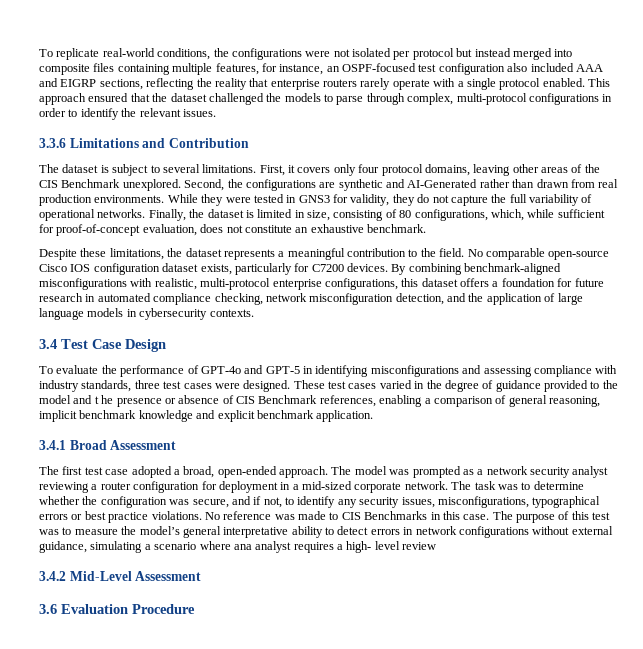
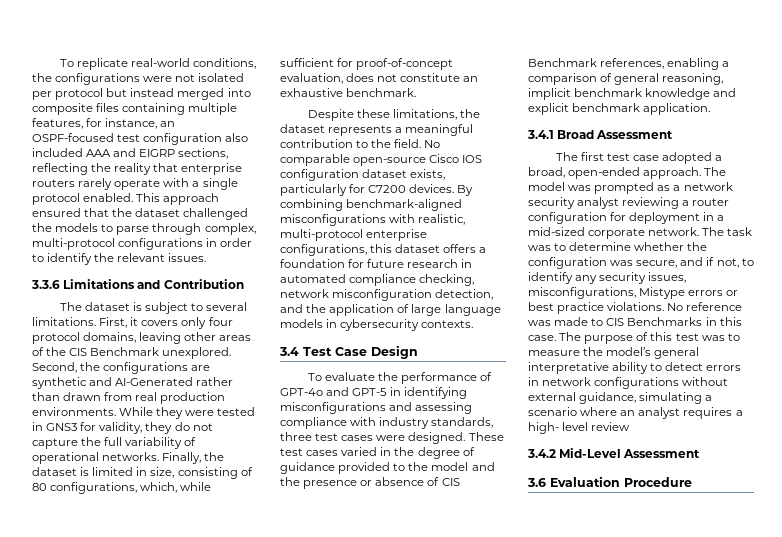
- These test cases varied in the degree of guidance provided to the model and t he presence or absence of CIS Benchmark references, enabling a comparison of general reasoning, implicit benchmark knowledge and explicit benchmark application.
+ These test cases varied in the degree of guidance provided to the model and the presence or absence of CIS Benchmark references, enabling a comparison of general reasoning, implicit benchmark knowledge and explicit benchmark application.
- The task was to determine whether the configuration was secure, and if not, to identify any security issues, misconfigurations, typographical errors or best practice violations.
+ The task was to determine whether the configuration was secure, and if not, to identify any security issues, misconfigurations, Mistype errors or best practice violations.
- The purpose of this test was to measure the model’s general interpretative ability to detect errors in network configurations without external guidance, simulating a scenario where ana analyst requires a high- level review
+ The purpose of this test was to measure the model’s general interpretative ability to detect errors in network configurations without external guidance, simulating a scenario where an analyst requires a high- level review

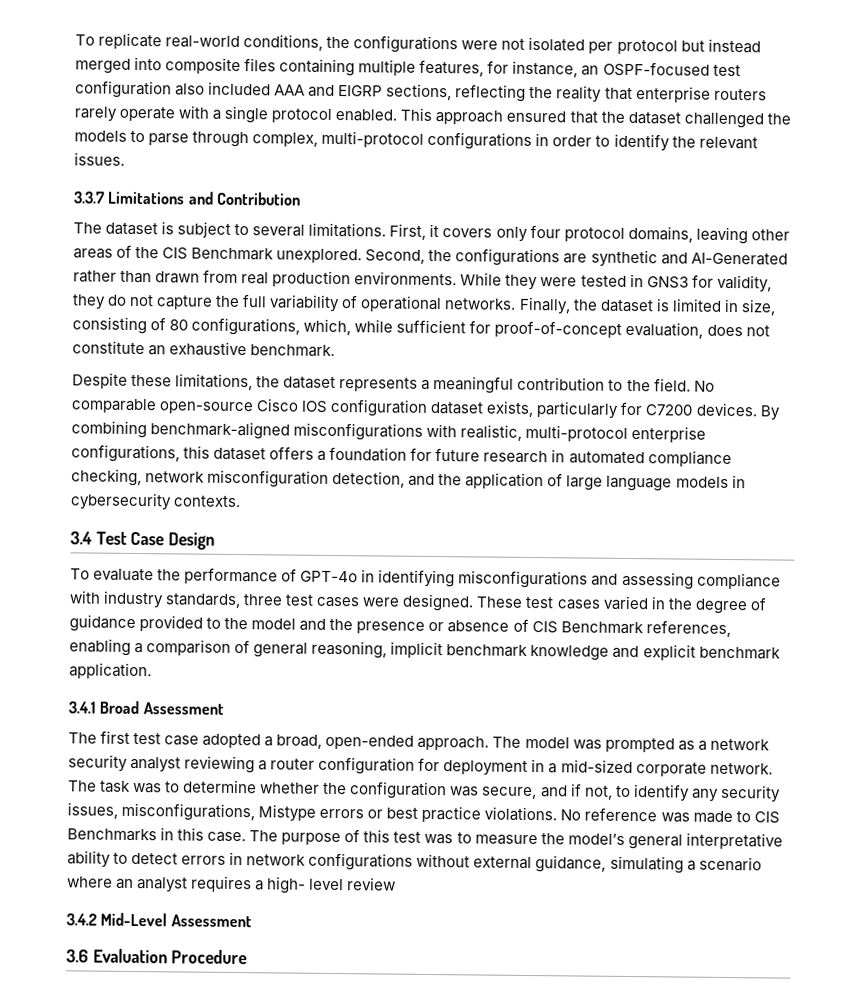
- 3.3.6 Limitations and Contribution
+ 3.3.7 Limitations and Contribution
- To evaluate the performance of GPT-4o and GPT-5 in identifying misconfigurations and assessing compliance with industry standards, three test cases were designed.
+ To evaluate the performance of GPT-4o in identifying misconfigurations and assessing compliance with industry standards, three test cases were designed.

